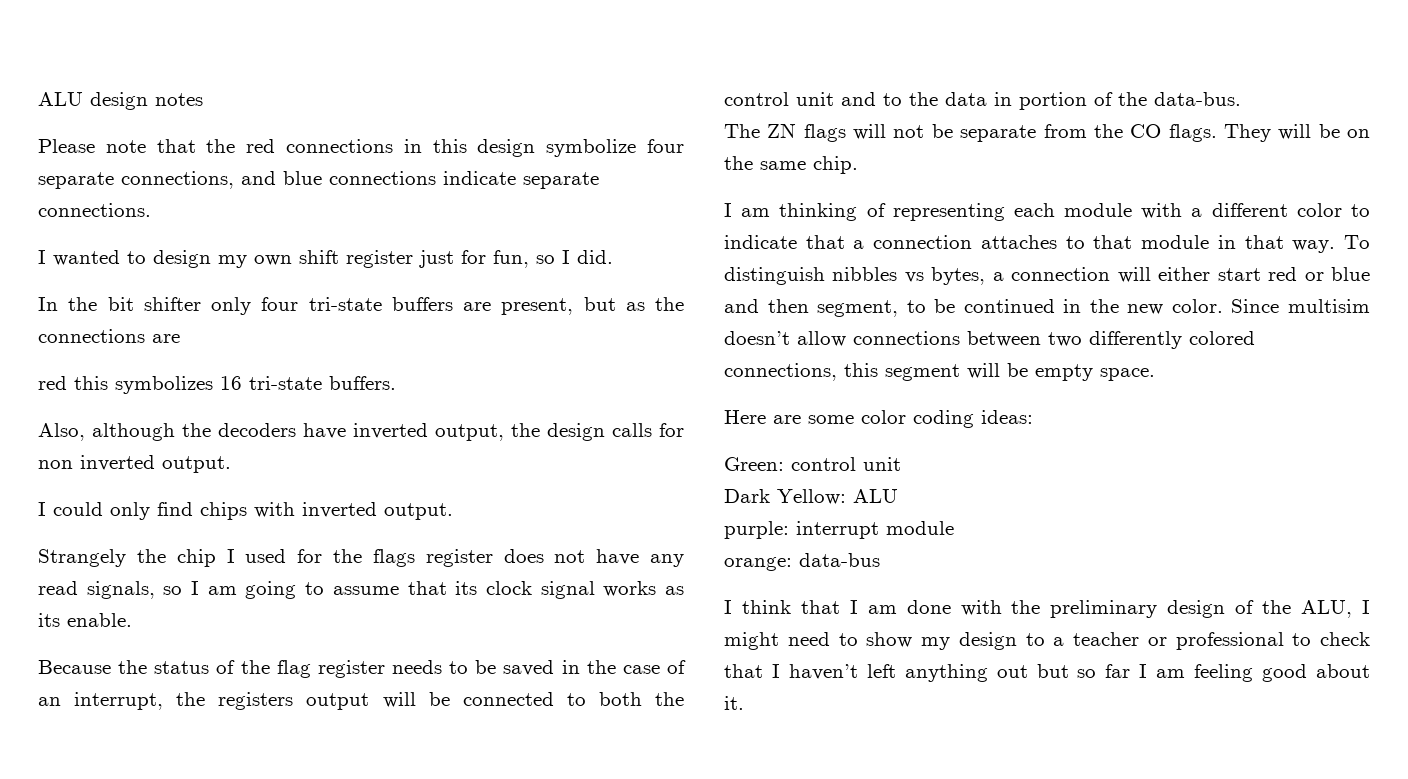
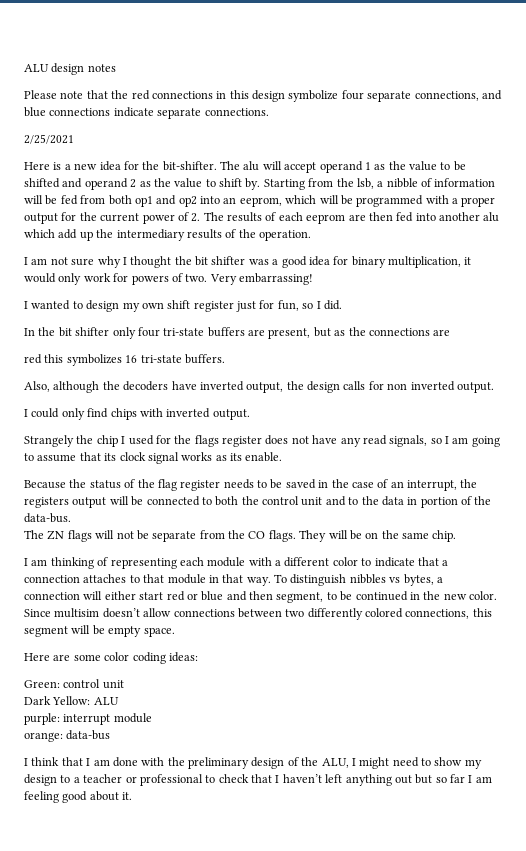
+ 2/25/2021
+ Here is a new idea for the bit-shifter. The alu will accept operand 1 as the value to be shifted and operand 2 as the value to shift by. Starting from the lsb, a nibble of information will be fed from both op1 and op2 into an eeprom, which will be programmed with a proper output for the current power of 2. The results of each eeprom are then fed into another alu which add up the intermediary results of the operation.
+ I am not sure why I thought the bit shifter was a good idea for binary multiplication, it would only work for powers of two. Very embarrassing!

